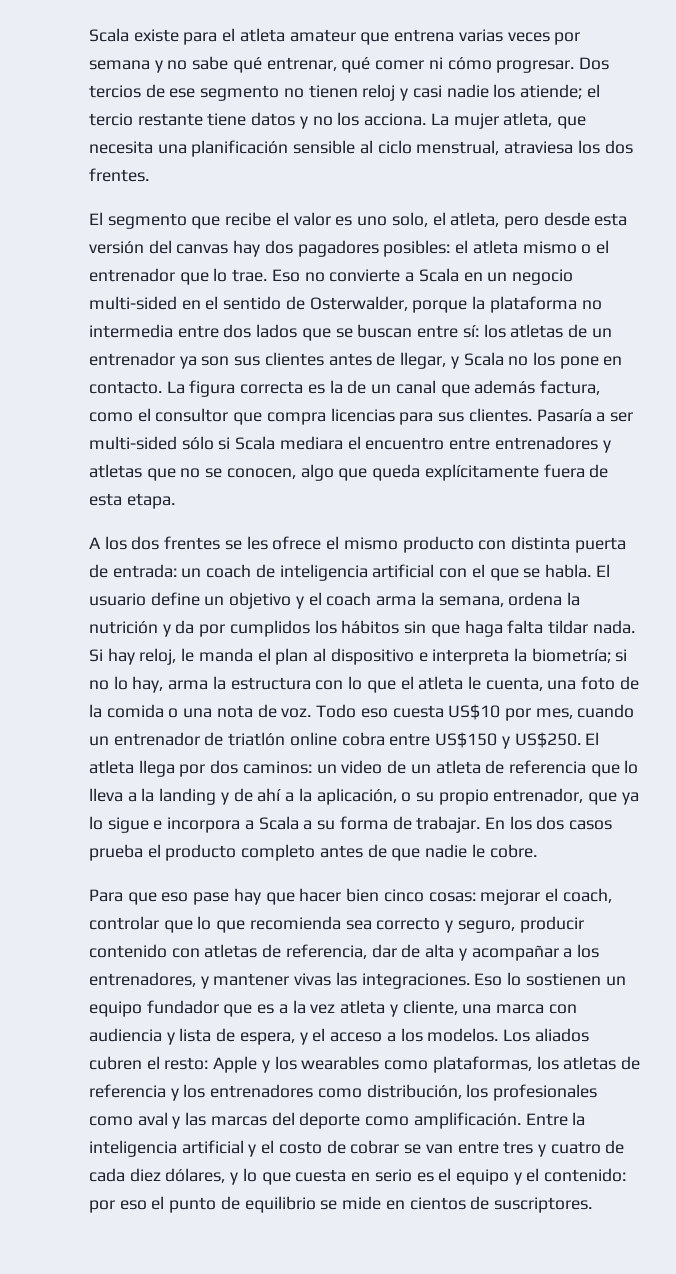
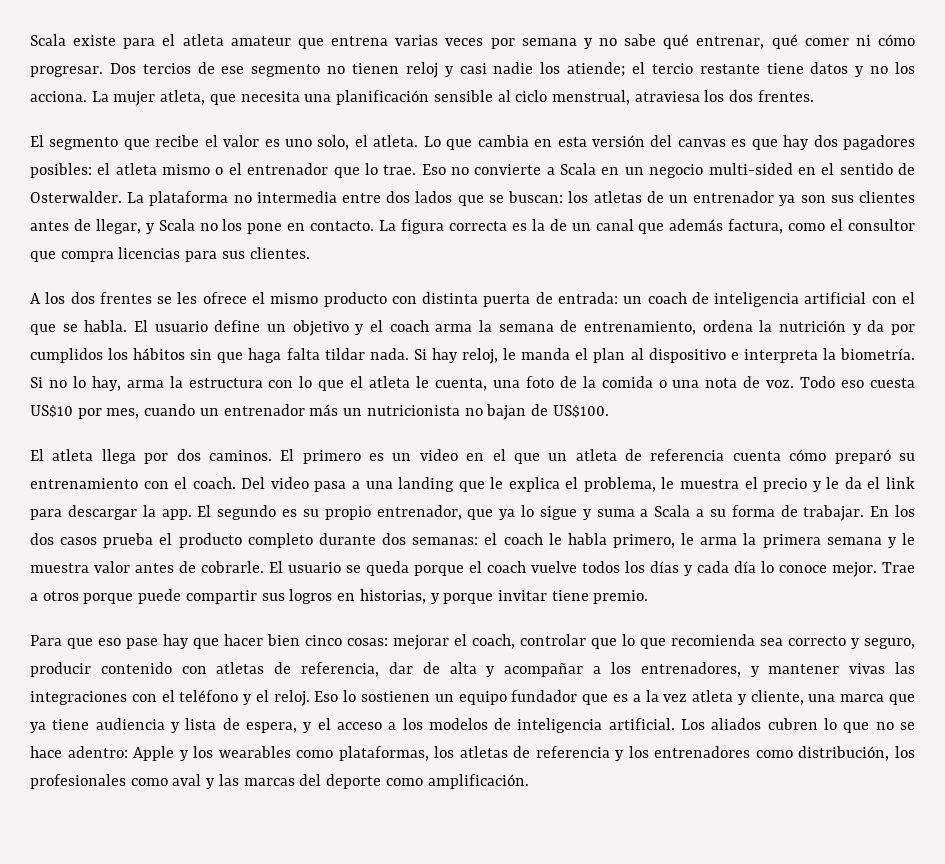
- El segmento que recibe el valor es uno solo, el atleta, pero desde esta versión del canvas hay dos pagadores posibles: el atleta mismo o el entrenador que lo trae.
+ El segmento que recibe el valor es uno solo, el atleta. Lo que cambia en esta versión del canvas es que hay dos pagadores posibles: el atleta mismo o el entrenador que lo trae.
- Eso no convierte a Scala en un negocio multi-sided en el sentido de Osterwalder, porque la plataforma no intermedia entre dos lados que se buscan entre sí: los atletas de un entrenador ya son sus clientes antes de llegar, y Scala no los pone en contacto.
+ Eso no convierte a Scala en un negocio multi-sided en el sentido de Osterwalder. La plataforma no intermedia entre dos lados que se buscan: los atletas de un entrenador ya son sus clientes antes de llegar, y Scala no los pone en contacto.
- Pasaría a ser multi-sided sólo si Scala mediara el encuentro entre entrenadores y atletas que no se conocen, algo que queda explícitamente fuera de esta etapa.
- El usuario define un objetivo y el coach arma la semana, ordena la nutrición y da por cumplidos los hábitos sin que haga falta tildar nada.
+ El usuario define un objetivo y el coach arma la semana de entrenamiento, ordena la nutrición y da por cumplidos los hábitos sin que haga falta tildar nada.
- Si hay reloj, le manda el plan al dispositivo e interpreta la biometría; si no lo hay, arma la estructura con lo que el atleta le cuenta, una foto de la comida o una nota de voz.
+ Si hay reloj, le manda el plan al dispositivo e interpreta la biometría. Si no lo hay, arma la estructura con lo que el atleta le cuenta, una foto de la comida o una nota de voz.
- Todo eso cuesta US$10 por mes, cuando un entrenador de triatlón online cobra entre US$150 y US$250. El atleta llega por dos caminos: un video de un atleta de referencia que lo lleva a la landing y de ahí a la aplicación, o su propio entrenador, que ya lo sigue e incorpora a Scala a su forma de trabajar.
+ Todo eso cuesta US$10 por mes, cuando un entrenador más un nutricionista no bajan de US$100.
+ El atleta llega por dos caminos. El primero es un video en el que un atleta de referencia cuenta cómo preparó su entrenamiento con el coach. Del video pasa a una landing que le explica el problema, le muestra el precio y le da el link para descargar la app. El segundo es su propio entrenador, que ya lo sigue y suma a Scala a su forma de trabajar.
- En los dos casos prueba el producto completo antes de que nadie le cobre.
+ En los dos casos prueba el producto completo durante dos semanas: el coach le habla primero, le arma la primera semana y le muestra valor antes de cobrarle. El usuario se queda porque el coach vuelve todos los días y cada día lo conoce mejor. Trae a otros porque puede compartir sus logros en historias, y porque invitar tiene premio.
- Para que eso pase hay que hacer bien cinco cosas: mejorar el coach, controlar que lo que recomienda sea correcto y seguro, producir contenido con atletas de referencia, dar de alta y acompañar a los entrenadores, y mantener vivas las integraciones.
+ Para que eso pase hay que hacer bien cinco cosas: mejorar el coach, controlar que lo que recomienda sea correcto y seguro, producir contenido con atletas de referencia, dar de alta y acompañar a los entrenadores, y mantener vivas las integraciones con el teléfono y el reloj.
- Eso lo sostienen un equipo fundador que es a la vez atleta y cliente, una marca con audiencia y lista de espera, y el acceso a los modelos. Los aliados cubren el resto: Apple y los wearables como plataformas, los atletas de referencia y los entrenadores como distribución, los profesionales como aval y las marcas del deporte como amplificación. Entre la inteligencia artificial y el costo de cobrar se van entre tres y cuatro de cada diez dólares, y lo que cuesta en serio es el equipo y el contenido: por eso el punto de equilibrio se mide en cientos de suscriptores.
+ Eso lo sostienen un equipo fundador que es a la vez atleta y cliente, una marca que ya tiene audiencia y lista de espera, y el acceso a los modelos de inteligencia artificial. Los aliados cubren lo que no se hace adentro: Apple y los wearables como plataformas, los atletas de referencia y los entrenadores como distribución, los profesionales como aval y las marcas del deporte como amplificación.

